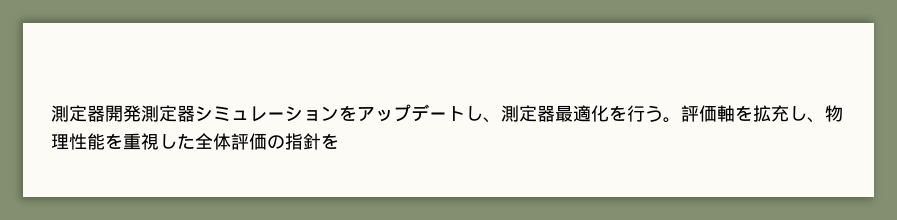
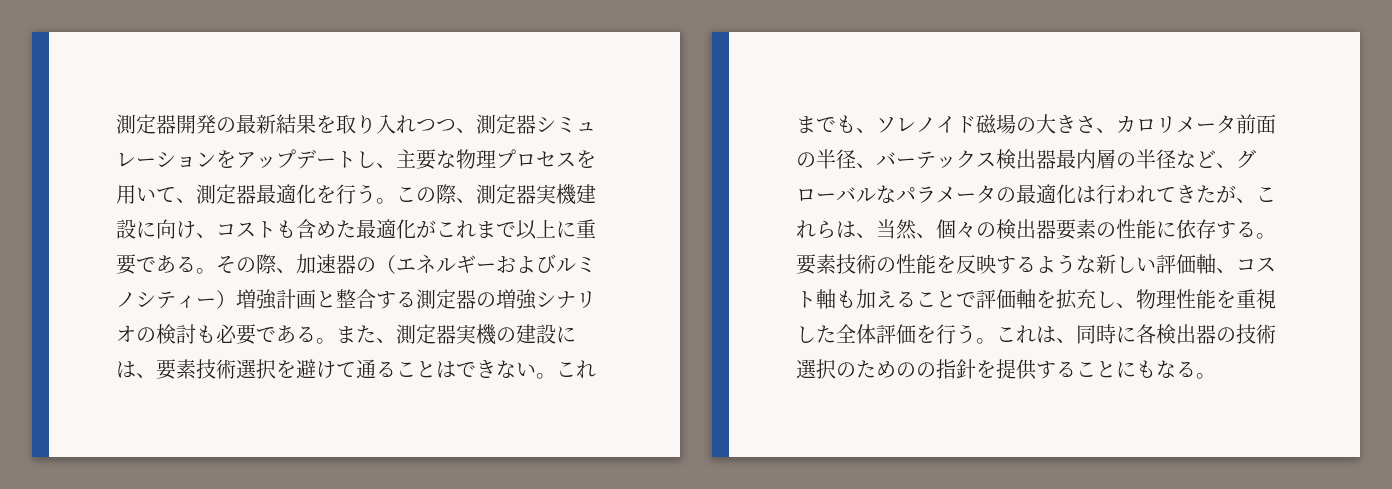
- 測定器開発測定器シミュレーションをアップデートし、測定器最適化を行う。
+ 測定器開発の最新結果を取り入れつつ、測定器シミュレーションをアップデートし、主要な物理プロセスを用いて、測定器最適化を行う。
- 評価軸を拡充し、物理性能を重視した全体評価の指針を
+ この際、測定器実機建設に向け、コストも含めた最適化がこれまで以上に重要である。その際、加速器の（エネルギーおよびルミノシティー）増強計画と整合する測定器の増強シナリオの検討も必要である。また、測定器実機の建設には、要素技術選択を避けて通ることはできない。これまでも、ソレノイド磁場の大きさ、カロリメータ前面の半径、バーテックス検出器最内層の半径など、グローバルなパラメータの最適化は行われてきたが、これらは、当然、個々の検出器要素の性能に依存する。要素技術の性能を反映するような新しい評価軸、コスト軸も加えることで評価軸を拡充し、物理性能を重視した全体評価を行う。これは、同時に各検出器の技術選択のためのの指針を提供することにもなる。

